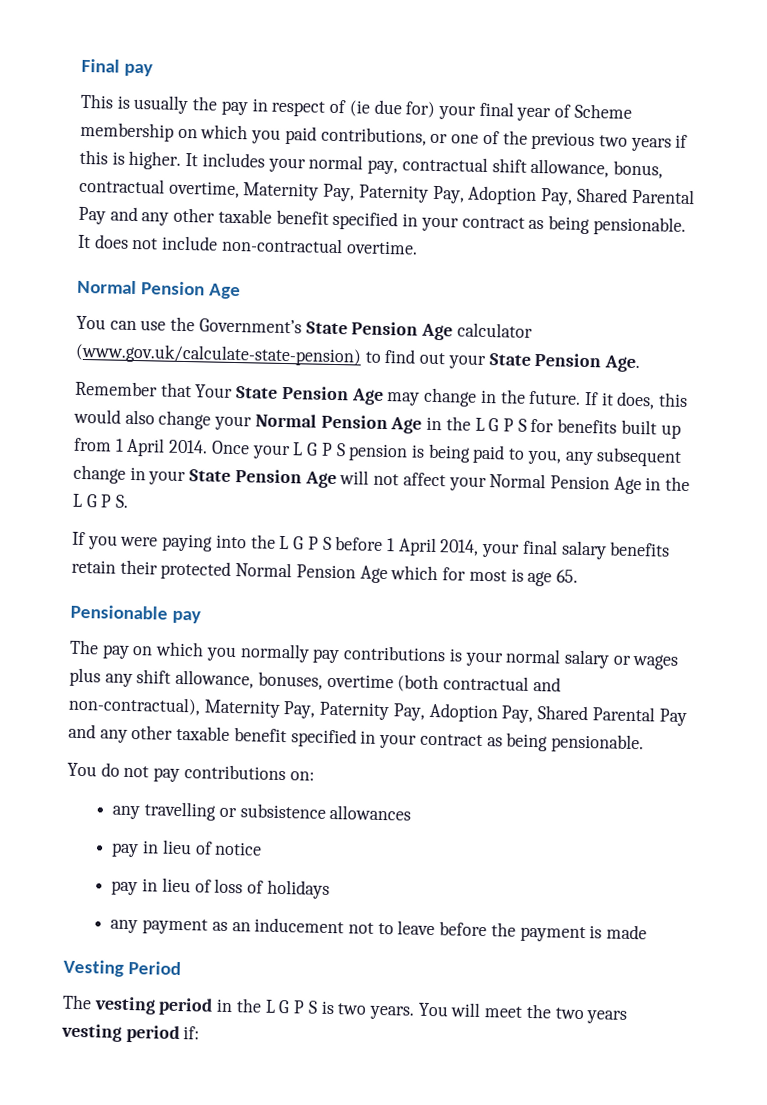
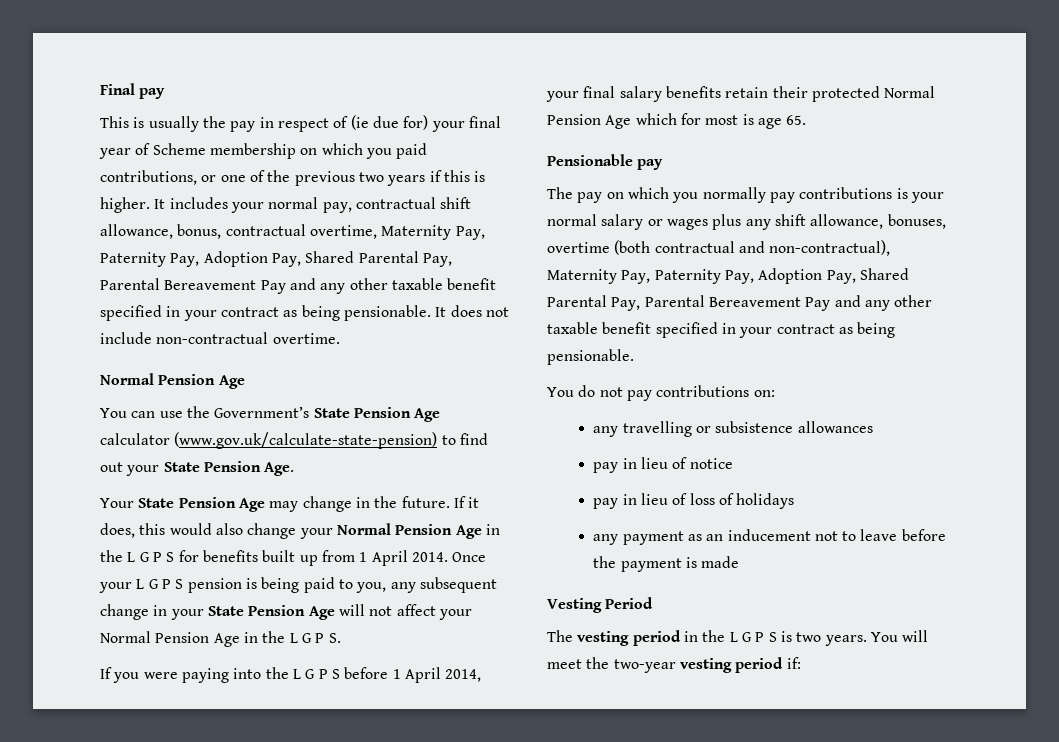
- It includes your normal pay, contractual shift allowance, bonus, contractual overtime, Maternity Pay, Paternity Pay, Adoption Pay, Shared Parental Pay and any other taxable benefit specified in your contract as being pensionable.
+ It includes your normal pay, contractual shift allowance, bonus, contractual overtime, Maternity Pay, Paternity Pay, Adoption Pay, Shared Parental Pay, Parental Bereavement Pay and any other taxable benefit specified in your contract as being pensionable.
- Remember that Your State Pension Age may change in the future.
+ Your State Pension Age may change in the future.
- The pay on which you normally pay contributions is your normal salary or wages plus any shift allowance, bonuses, overtime (both contractual and non-contractual), Maternity Pay, Paternity Pay, Adoption Pay, Shared Parental Pay and any other taxable benefit specified in your contract as being pensionable.
+ The pay on which you normally pay contributions is your normal salary or wages plus any shift allowance, bonuses, overtime (both contractual and non-contractual), Maternity Pay, Paternity Pay, Adoption Pay, Shared Parental Pay, Parental Bereavement Pay and any other taxable benefit specified in your contract as being pensionable.
- You will meet the two years vesting period if:
+ You will meet the two-year vesting period if:

